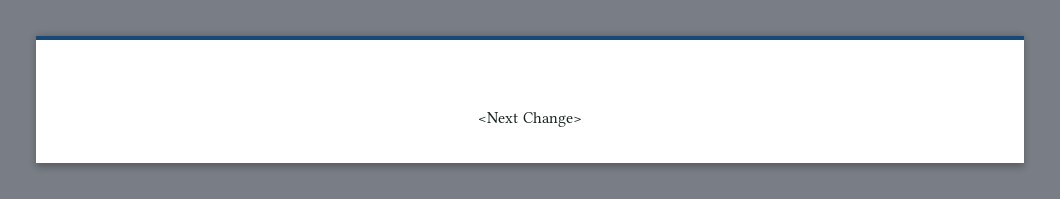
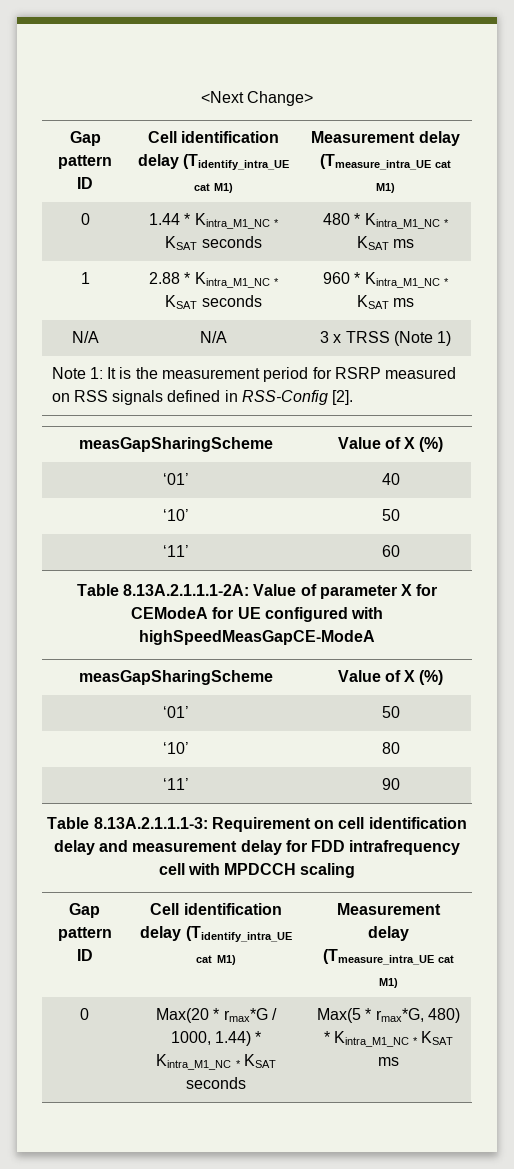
  <Next Change>
+ Gap pattern ID | Cell identification delay (Tidentify_intra_UE cat M1) | Measurement delay (Tmeasure_intra_UE cat M1)
+ 0 | 1.44 * Kintra_M1_NC * KSAT seconds | 480 * Kintra_M1_NC * KSAT ms
+ 1 | 2.88 * Kintra_M1_NC * KSAT seconds | 960 * Kintra_M1_NC * KSAT ms
+ N/A | N/A | 3 x TRSS (Note 1)
+ Note 1: It is the measurement period for RSRP measured on RSS signals defined in RSS-Config [2].
+ measGapSharingScheme | Value of X (%)
+ ‘01’ | 40
+ ‘10’ | 50
+ ‘11’ | 60
+ Table 8.13A.2.1.1.1-2A: Value of parameter X for CEModeA for UE configured with highSpeedMeasGapCE-ModeA
+ measGapSharingScheme | Value of X (%)
+ ‘01’ | 50
+ ‘10’ | 80
+ ‘11’ | 90
+ Table 8.13A.2.1.1.1-3: Requirement on cell identification delay and measurement delay for FDD intrafrequency cell with MPDCCH scaling
+ Gap pattern ID | Cell identification delay (Tidentify_intra_UE cat M1) | Measurement delay (Tmeasure_intra_UE cat M1)
+ 0 | Max(20 * rmax*G / 1000, 1.44) * Kintra_M1_NC * KSAT seconds | Max(5 * rmax*G, 480) * Kintra_M1_NC * KSAT ms

